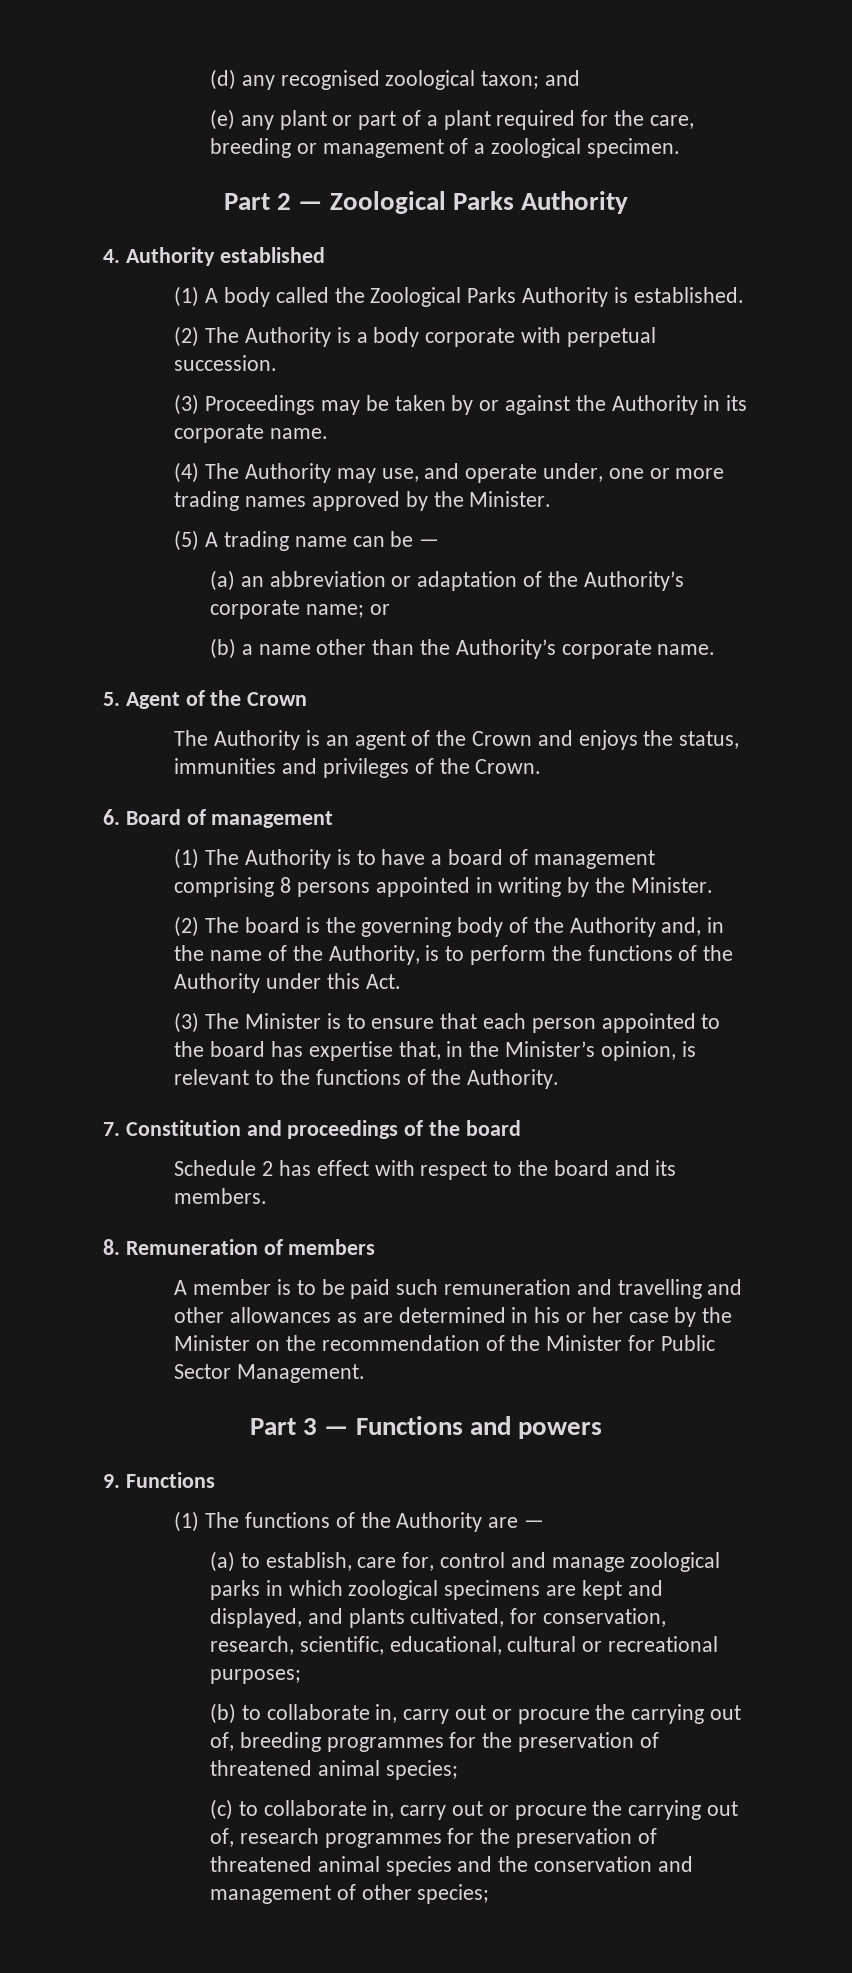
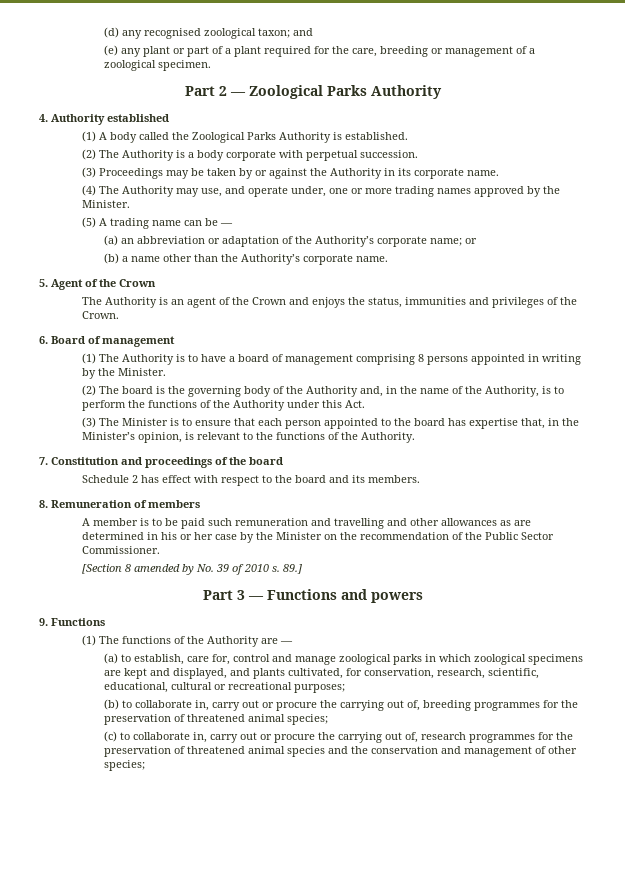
- A member is to be paid such remuneration and travelling and other allowances as are determined in his or her case by the Minister on the recommendation of the Minister for Public Sector Management.
+ A member is to be paid such remuneration and travelling and other allowances as are determined in his or her case by the Minister on the recommendation of the Public Sector Commissioner.
+ [Section 8 amended by No. 39 of 2010 s. 89.]

